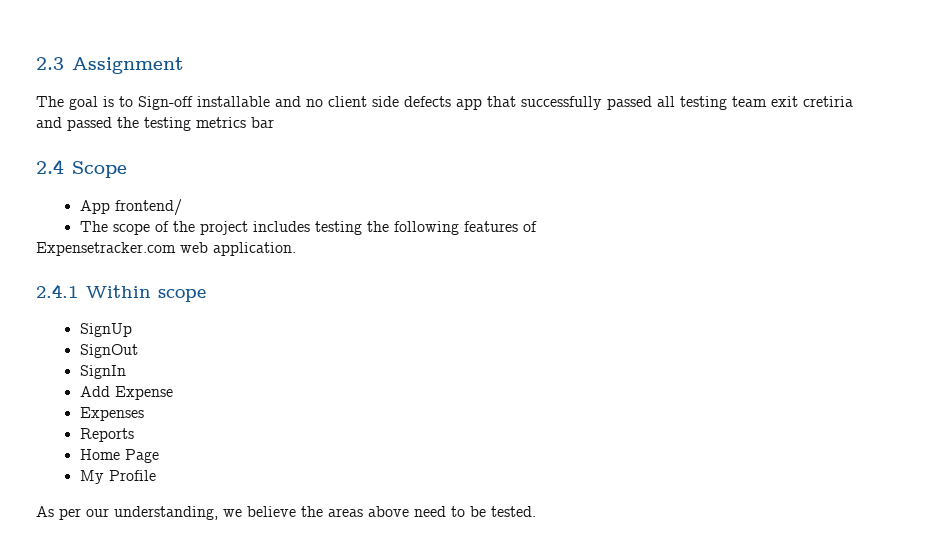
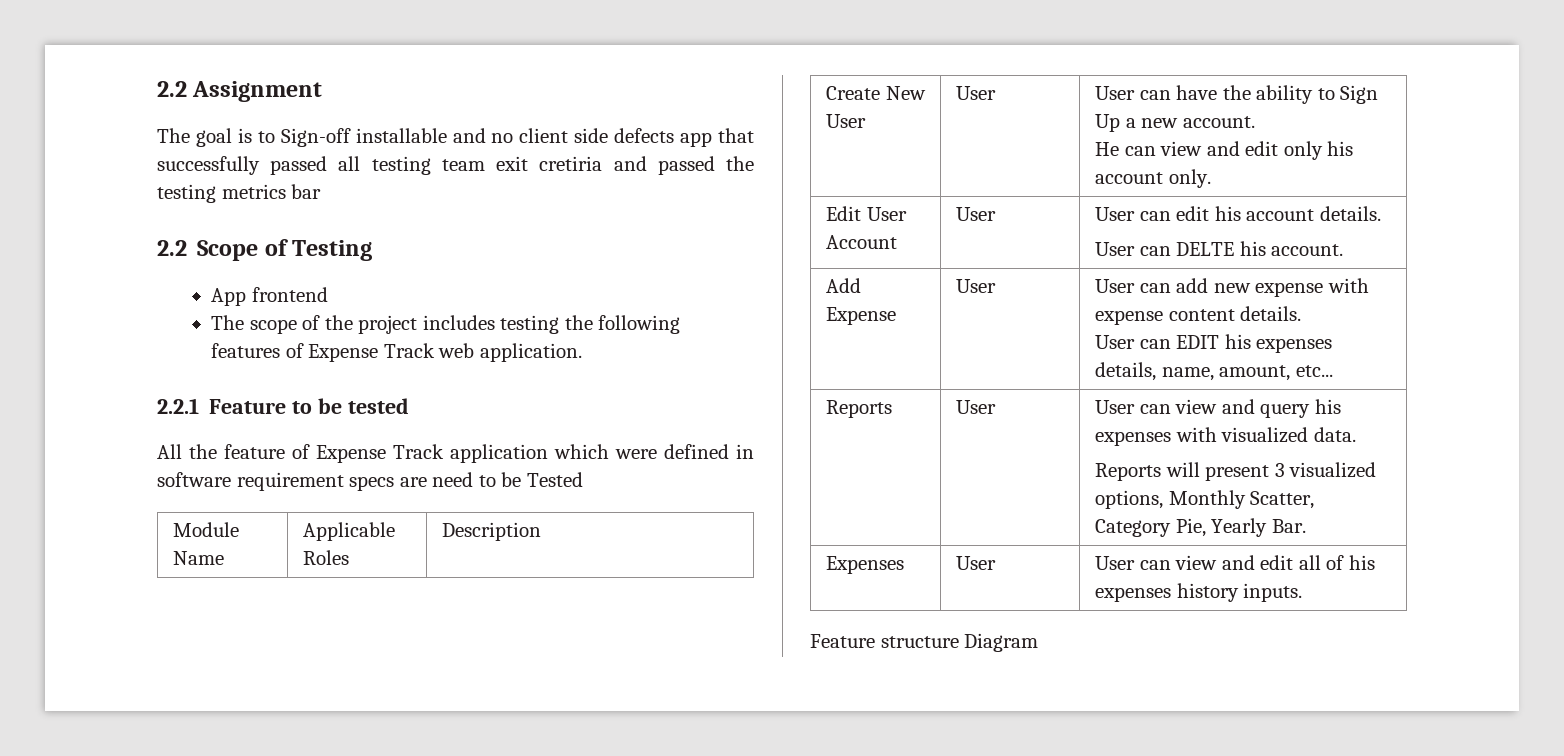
- 2.3 Assignment
+ 2.2 Assignment
- 2.4 Scope
+ 2.2 Scope of Testing
- App frontend/
+ App frontend
- The scope of the project includes testing the following features of
- Expensetracker.com web application.
+ The scope of the project includes testing the following features of Expense Track web application.
- 2.4.1 Within scope
- SignUp
- SignOut
- SignIn
- Add Expense
- Expenses
- Reports
- Home Page
- My Profile
- As per our understanding, we believe the areas above need to be tested.
+ 2.2.1 Feature to be tested
+ All the feature of Expense Track application which were defined in software requirement specs are need to be Tested
+ Module Name | Applicable Roles | Description
+ Create New User | User | User can have the ability to Sign Up a new account.
+ He can view and edit only his account only.
+ Edit User Account | User | User can edit his account details.
+ User can DELTE his account.
+ Add Expense | User | User can add new expense with expense content details.
+ User can EDIT his expenses details, name, amount, etc...
+ Reports | User | User can view and query his expenses with visualized data.
+ Reports will present 3 visualized options, Monthly Scatter, Category Pie, Yearly Bar.
+ Expenses | User | User can view and edit all of his expenses history inputs.
+ Feature structure Diagram

